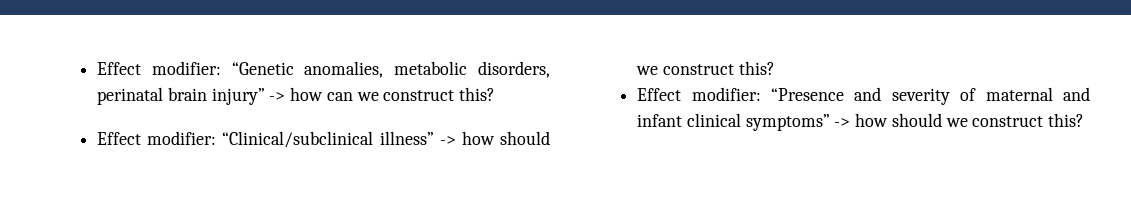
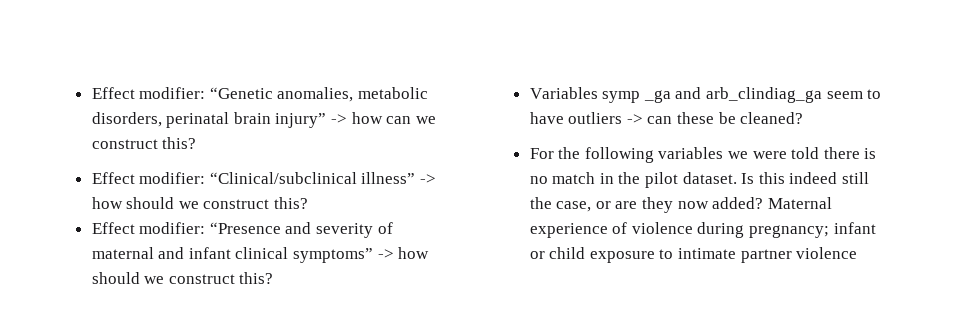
+ Variables symp _ga and arb_clindiag_ga seem to have outliers -> can these be cleaned?
+ For the following variables we were told there is no match in the pilot dataset. Is this indeed still the case, or are they now added? Maternal experience of violence during pregnancy; infant or child exposure to intimate partner violence

